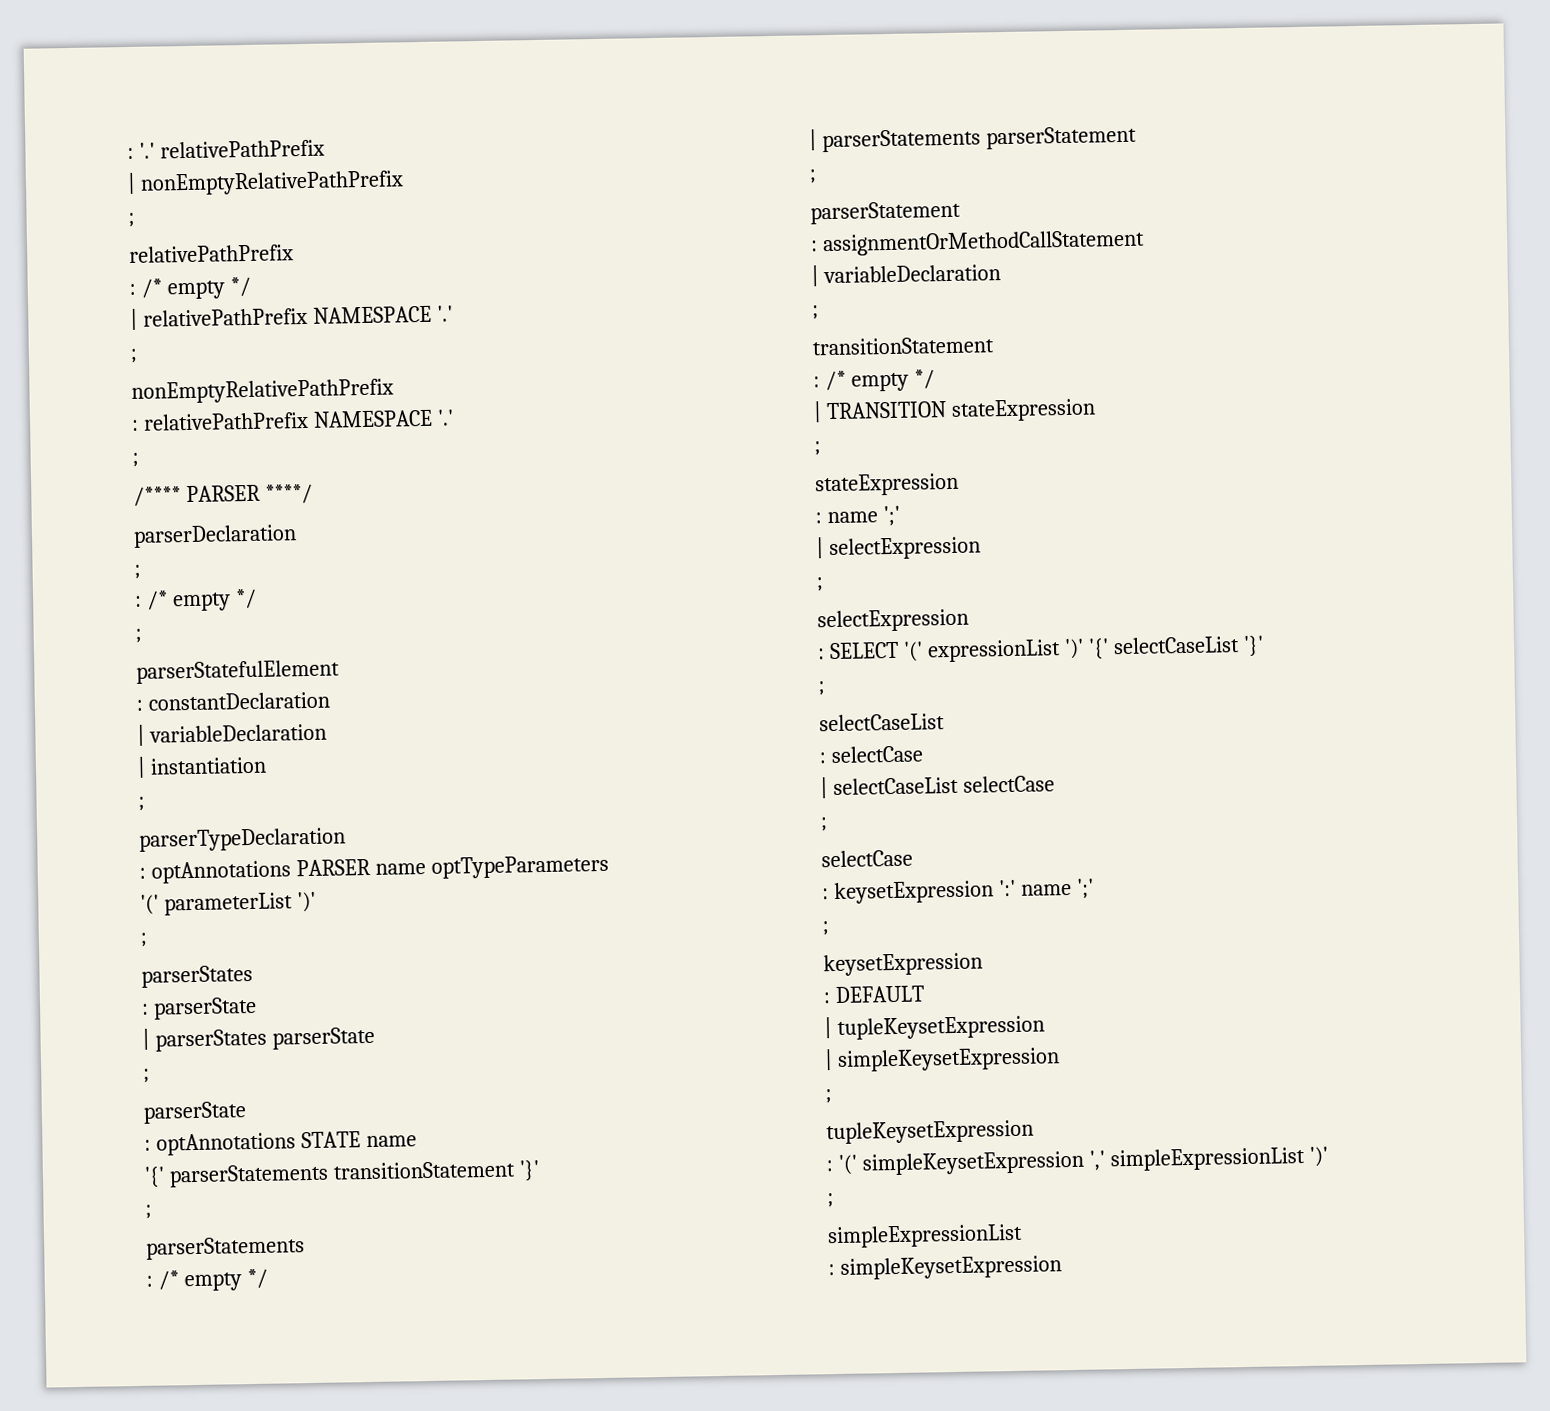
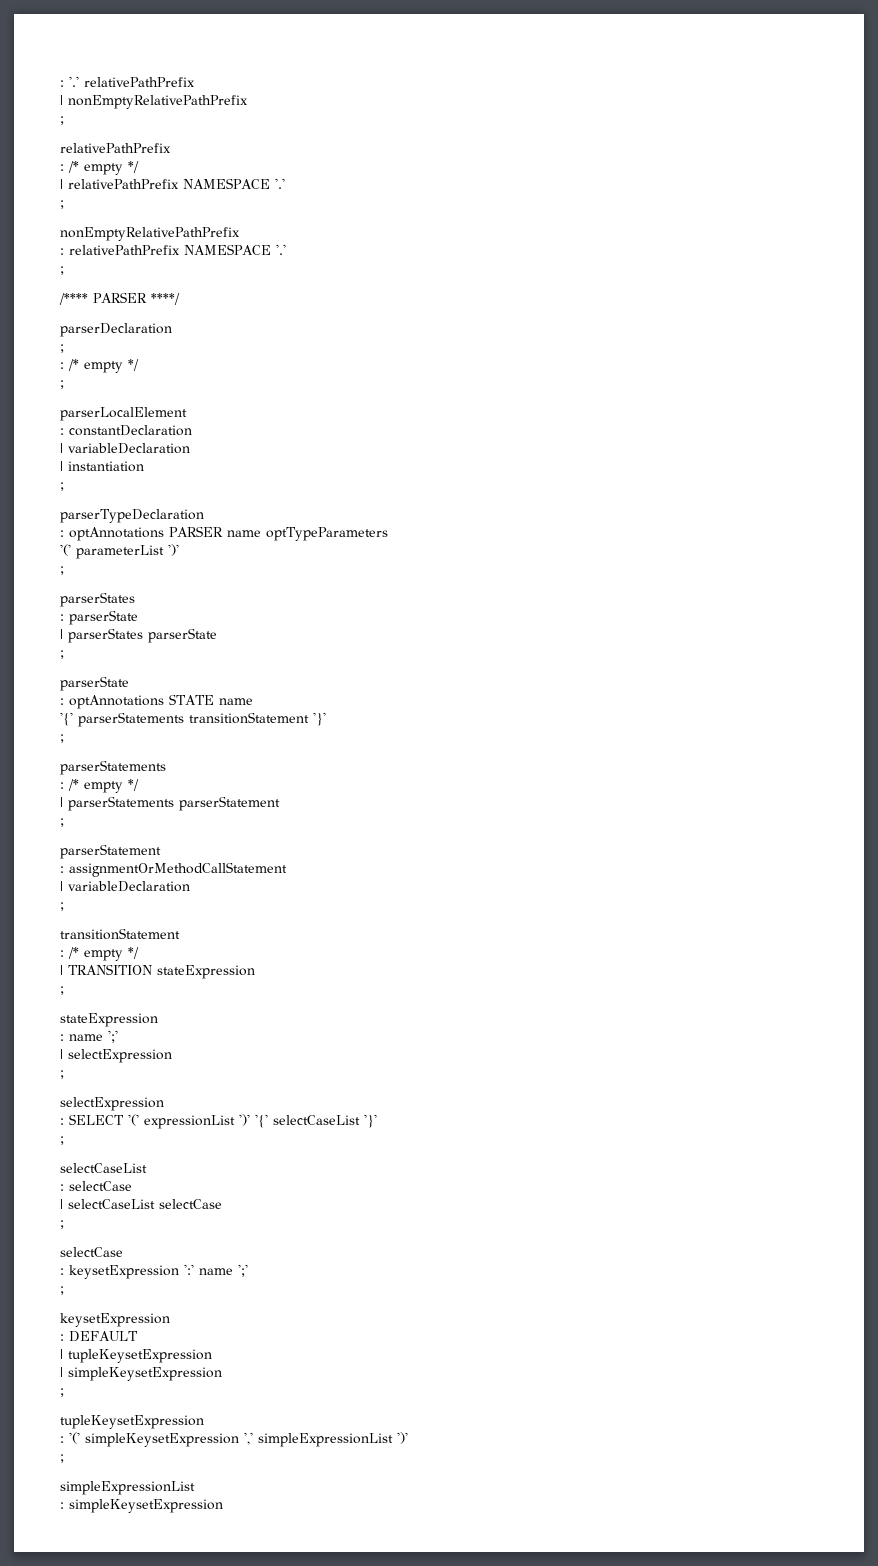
- parserStatefulElement
+ parserLocalElement

